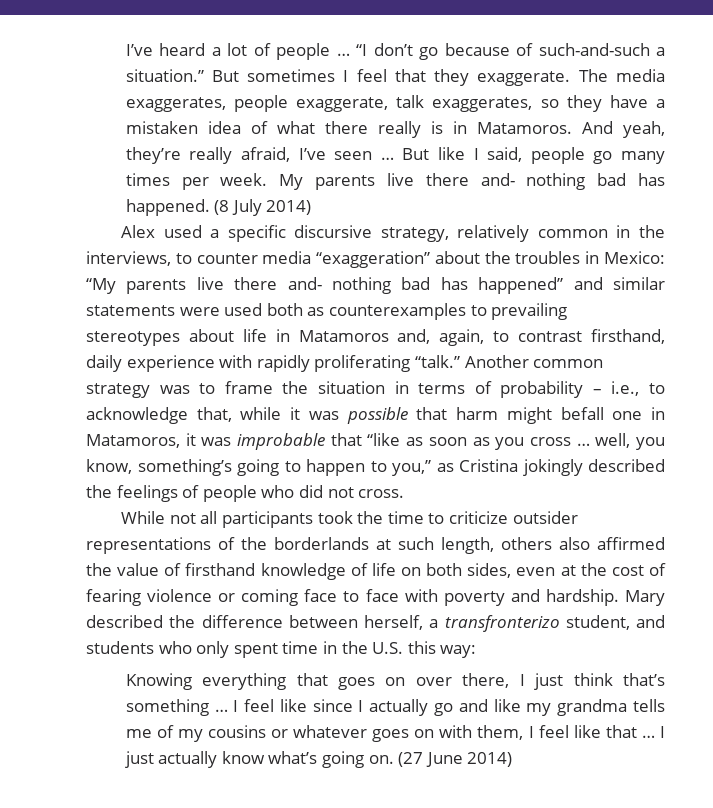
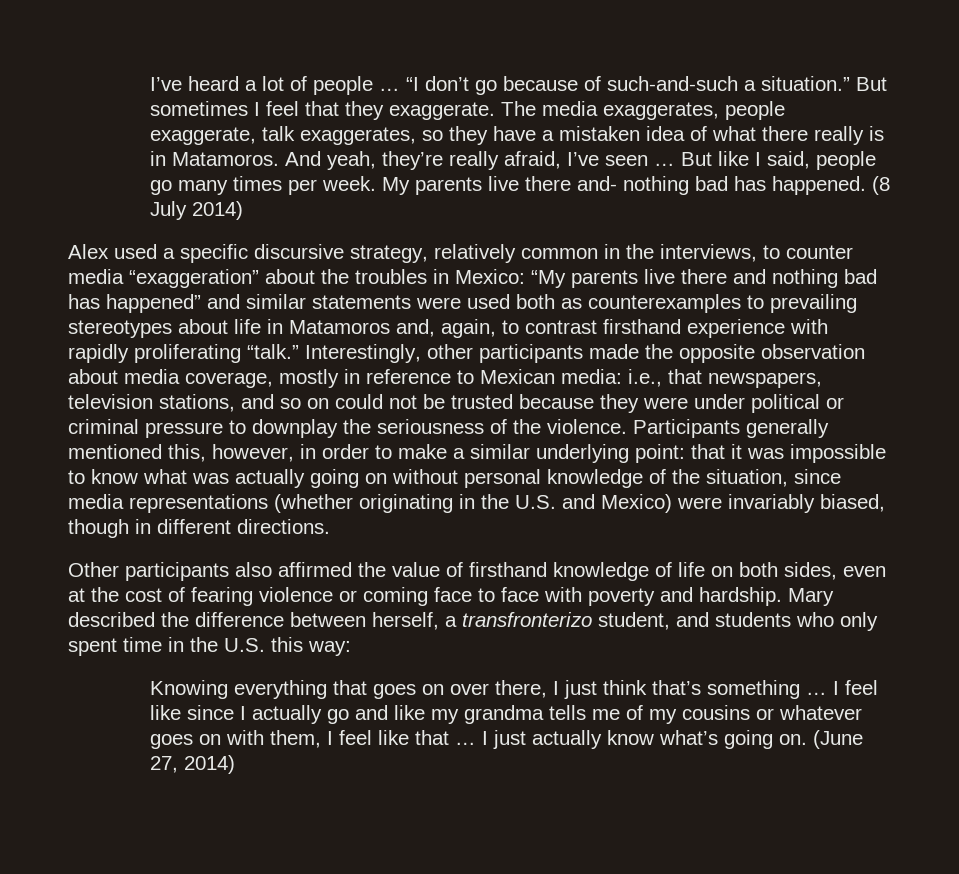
- Alex used a specific discursive strategy, relatively common in the interviews, to counter media “exaggeration” about the troubles in Mexico: “My parents live there and- nothing bad has happened” and similar statements were used both as counterexamples to prevailing stereotypes about life in Matamoros and, again, to contrast firsthand, daily experience with rapidly proliferating “talk.”
+ Alex used a specific discursive strategy, relatively common in the interviews, to counter media “exaggeration” about the troubles in Mexico: “My parents live there and nothing bad has happened” and similar statements were used both as counterexamples to prevailing stereotypes about life in Matamoros and, again, to contrast firsthand experience with rapidly proliferating “talk.”
- Another common strategy was to frame the situation in terms of probability – i.e., to acknowledge that, while it was possible that harm might befall one in Matamoros, it was improbable that “like as soon as you cross … well, you know, something’s going to happen to you,” as Cristina jokingly described the feelings of people who did not cross.
- While not all participants took the time to criticize outsider representations of the borderlands at such length, others also affirmed the value of firsthand knowledge of life on both sides, even at the cost of fearing violence or coming face to face with poverty and hardship.
+ Interestingly, other participants made the opposite observation about media coverage, mostly in reference to Mexican media: i.e., that newspapers, television stations, and so on could not be trusted because they were under political or criminal pressure to downplay the seriousness of the violence. Participants generally mentioned this, however, in order to make a similar underlying point: that it was impossible to know what was actually going on without personal knowledge of the situation, since media representations (whether originating in the U.S. and Mexico) were invariably biased, though in different directions.
+ Other participants also affirmed the value of firsthand knowledge of life on both sides, even at the cost of fearing violence or coming face to face with poverty and hardship.
- (27 June 2014)
+ (June 27, 2014)

